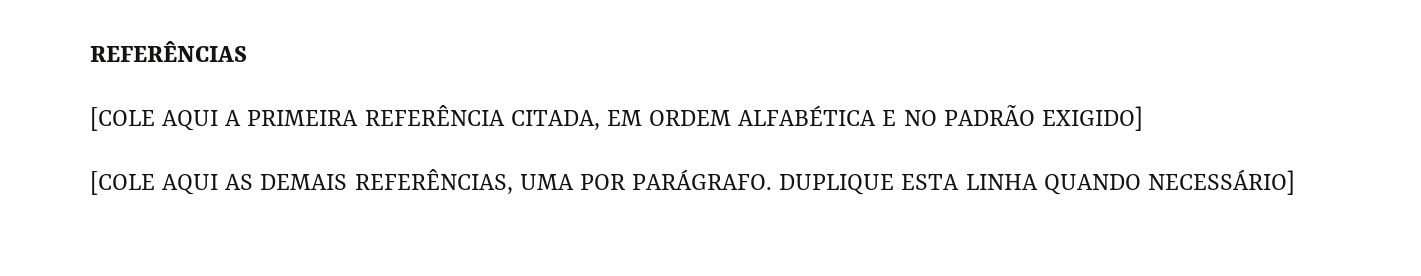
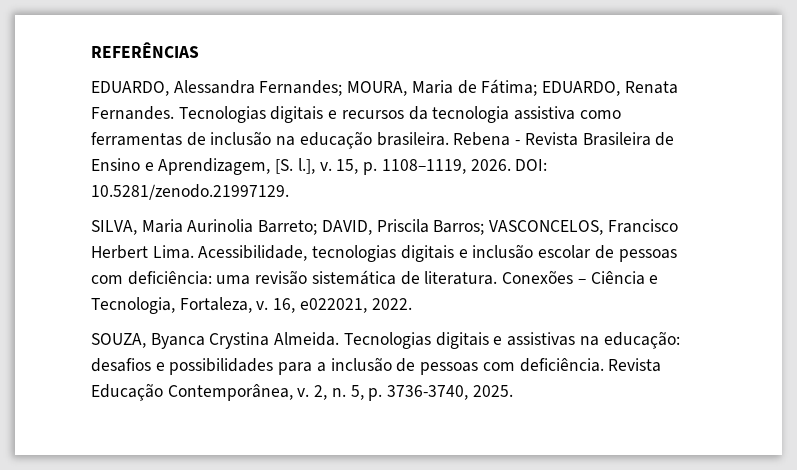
- [COLE AQUI A PRIMEIRA REFERÊNCIA CITADA, EM ORDEM ALFABÉTICA E NO PADRÃO EXIGIDO]
- [COLE AQUI AS DEMAIS REFERÊNCIAS, UMA POR PARÁGRAFO. DUPLIQUE ESTA LINHA QUANDO NECESSÁRIO]
+ EDUARDO, Alessandra Fernandes; MOURA, Maria de Fátima; EDUARDO, Renata Fernandes. Tecnologias digitais e recursos da tecnologia assistiva como ferramentas de inclusão na educação brasileira. Rebena - Revista Brasileira de Ensino e Aprendizagem, [S. l.], v. 15, p. 1108–1119, 2026. DOI: 10.5281/zenodo.21997129.
+ SILVA, Maria Aurinolia Barreto; DAVID, Priscila Barros; VASCONCELOS, Francisco Herbert Lima. Acessibilidade, tecnologias digitais e inclusão escolar de pessoas com deficiência: uma revisão sistemática de literatura. Conexões – Ciência e Tecnologia, Fortaleza, v. 16, e022021, 2022.
+ SOUZA, Byanca Crystina Almeida. Tecnologias digitais e assistivas na educação: desafios e possibilidades para a inclusão de pessoas com deficiência. Revista Educação Contemporânea, v. 2, n. 5, p. 3736-3740, 2025.

